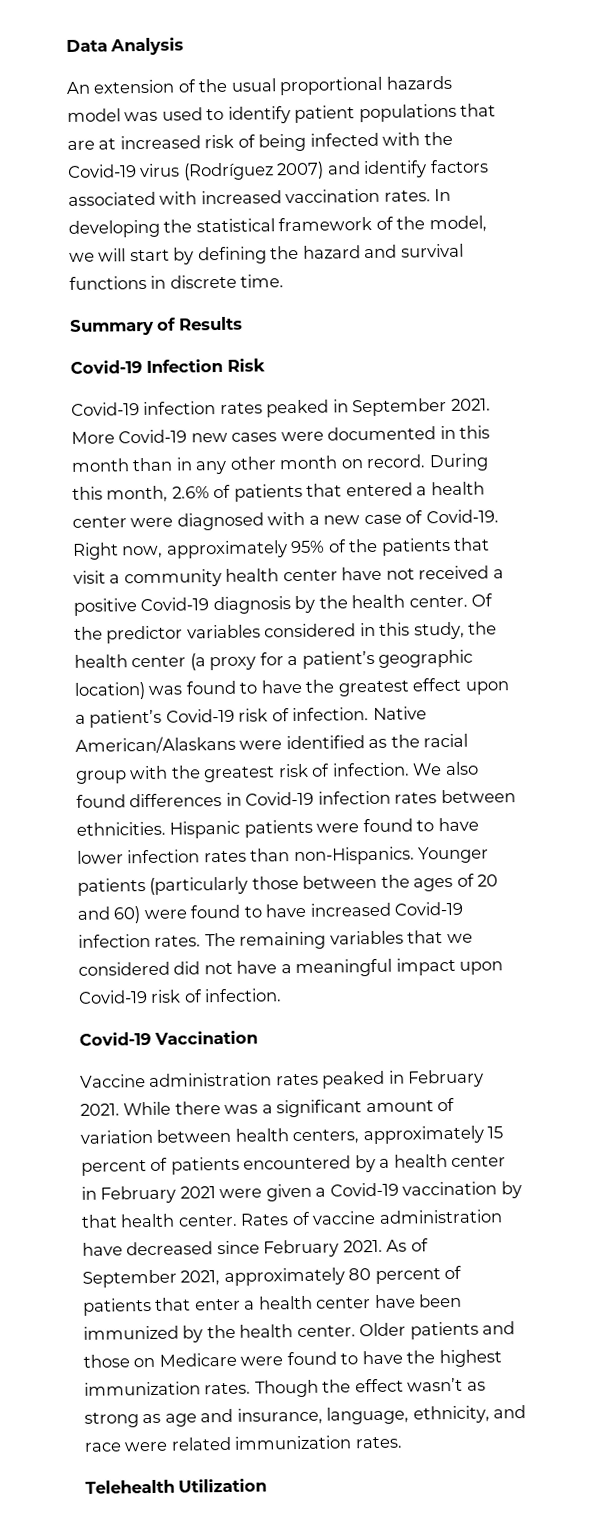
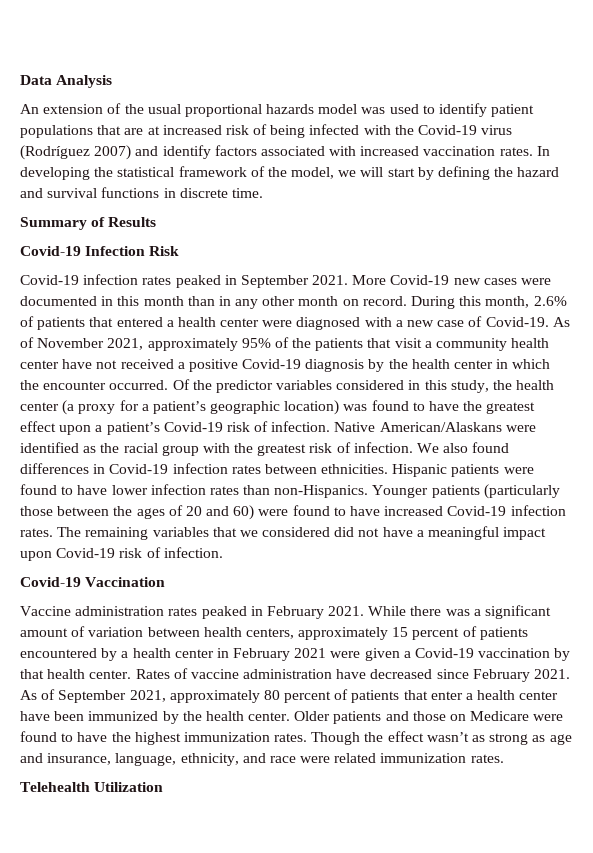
- Right now, approximately 95% of the patients that visit a community health center have not received a positive Covid-19 diagnosis by the health center.
+ As of November 2021, approximately 95% of the patients that visit a community health center have not received a positive Covid-19 diagnosis by the health center in which the encounter occurred.

